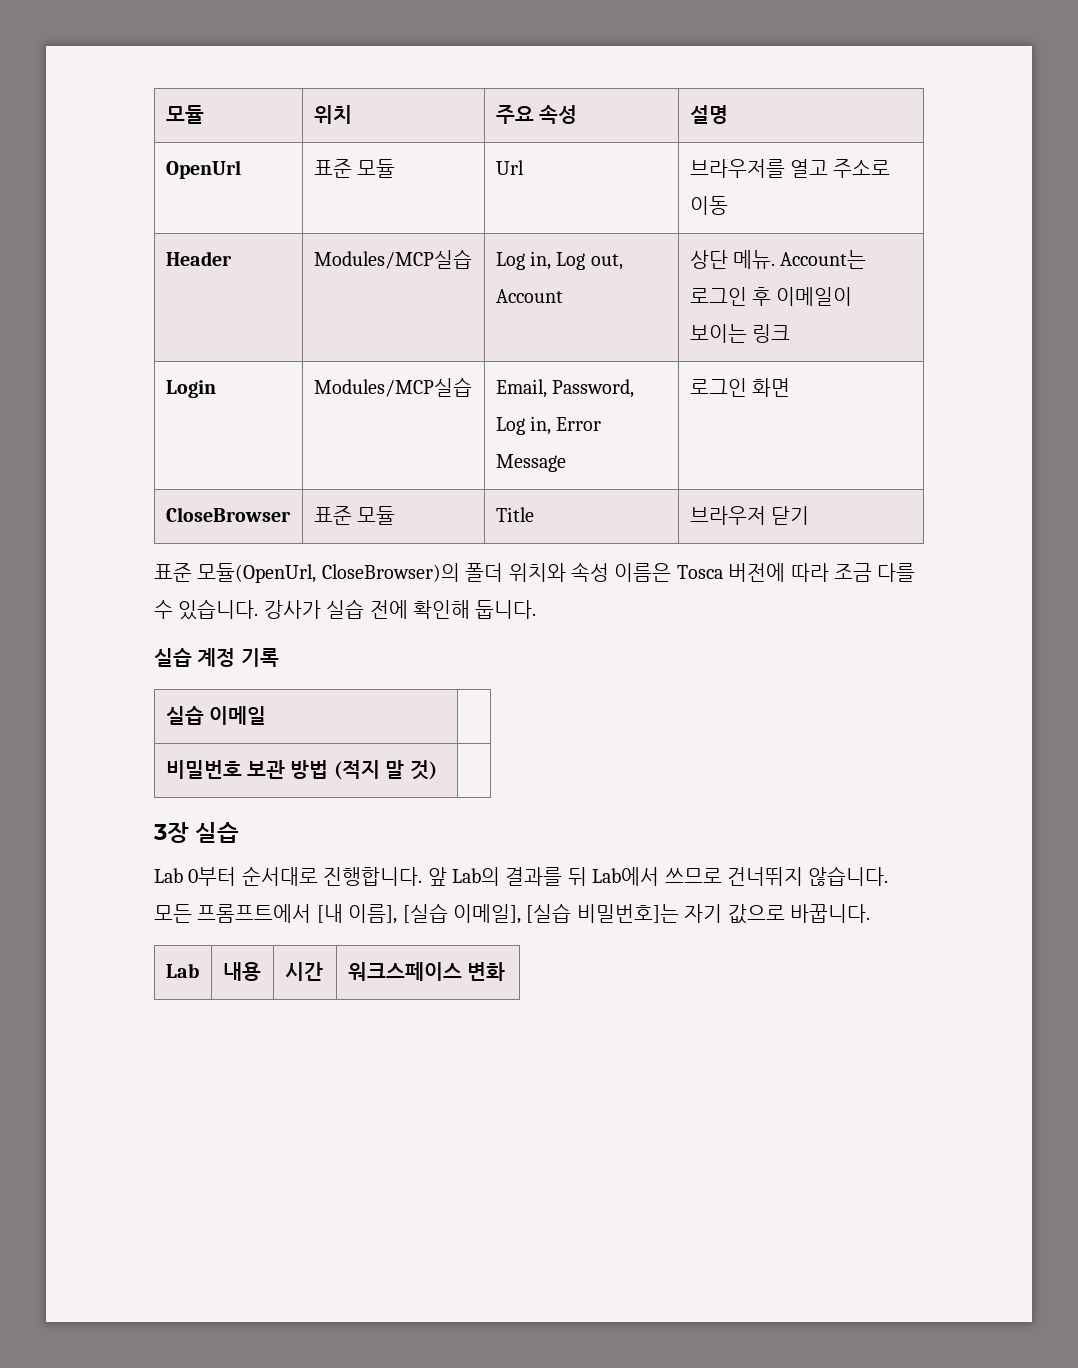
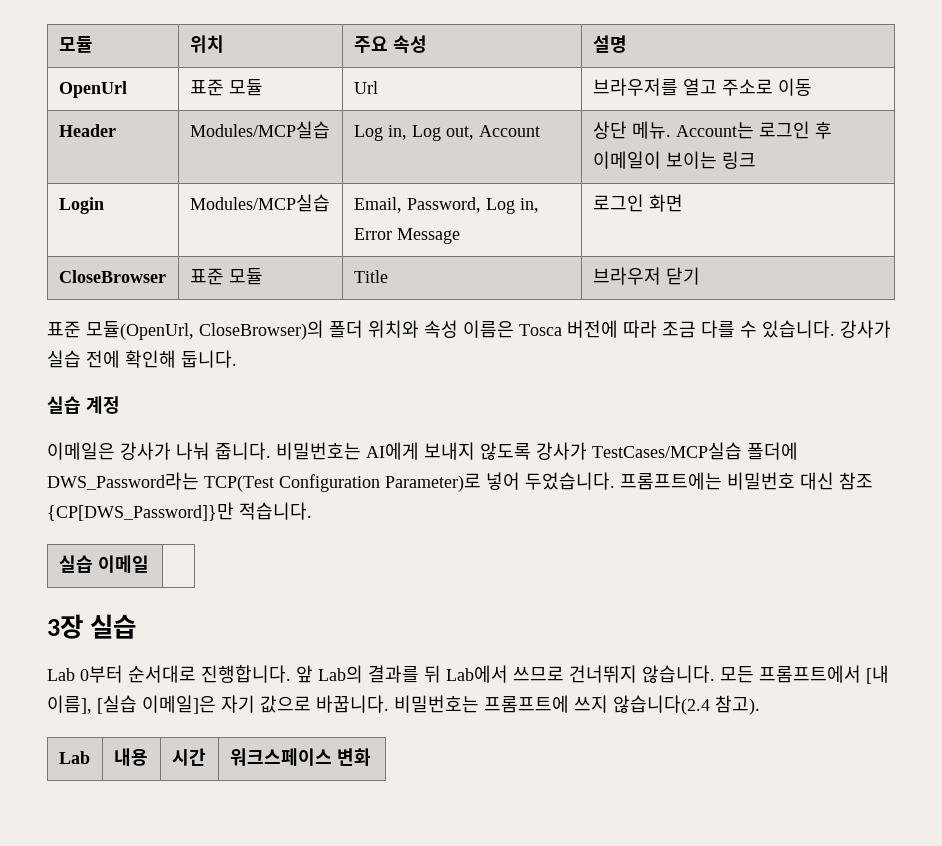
- 실습 계정 기록
+ 실습 계정
+ 이메일은 강사가 나눠 줍니다. 비밀번호는 AI에게 보내지 않도록 강사가 TestCases/MCP실습 폴더에 DWS_Password라는 TCP(Test Configuration Parameter)로 넣어 두었습니다. 프롬프트에는 비밀번호 대신 참조 {CP[DWS_Password]}만 적습니다.
  실습 이메일 |
- 비밀번호 보관 방법 (적지 말 것) |
- 모든 프롬프트에서 [내 이름], [실습 이메일], [실습 비밀번호]는 자기 값으로 바꿉니다.
+ 모든 프롬프트에서 [내 이름], [실습 이메일]은 자기 값으로 바꿉니다. 비밀번호는 프롬프트에 쓰지 않습니다(2.4 참고).

